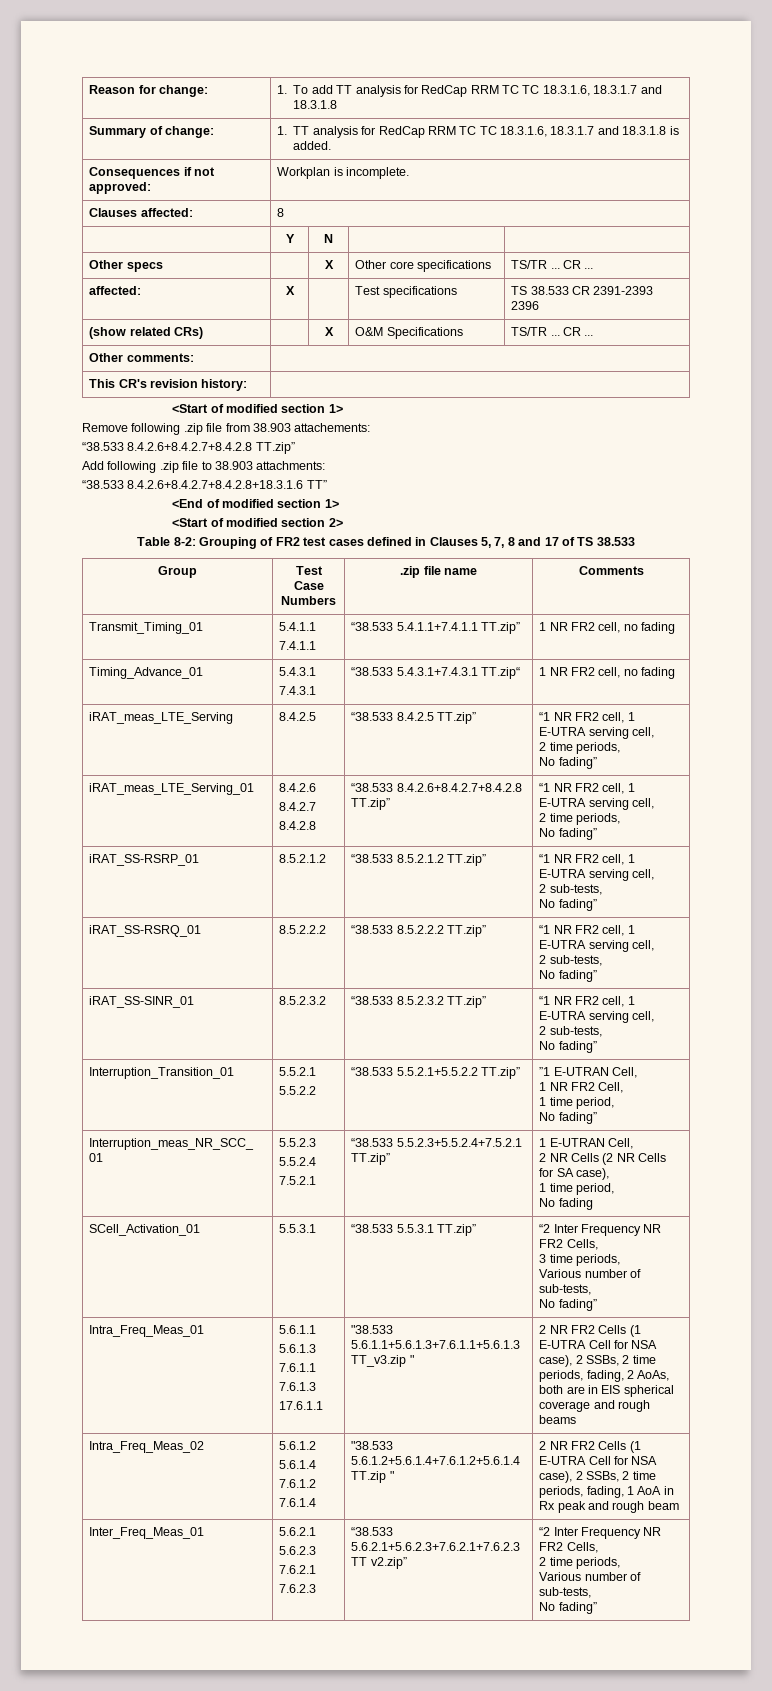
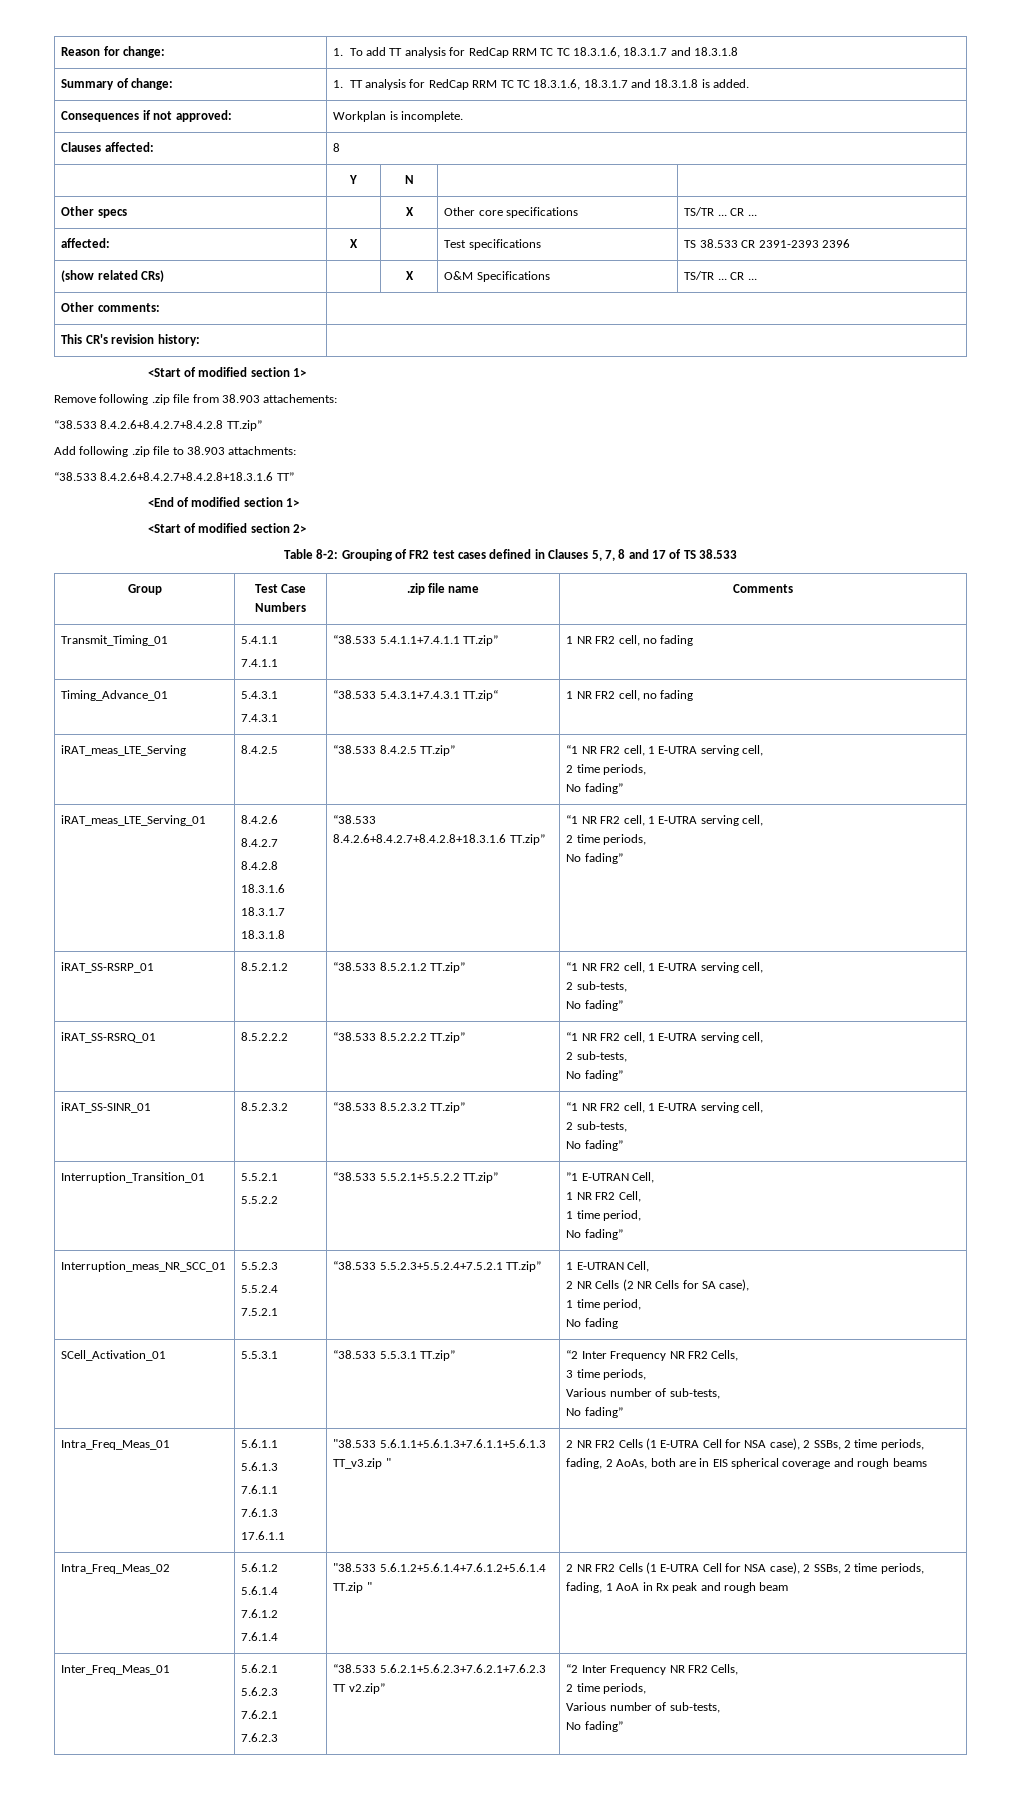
  iRAT_meas_LTE_Serving_01 | 8.4.2.6
  8.4.2.7
- 8.4.2.8 | “38.533 8.4.2.6+8.4.2.7+8.4.2.8 TT.zip” | “1 NR FR2 cell, 1 E-UTRA serving cell,
+ 8.4.2.8
+ 18.3.1.6
+ 18.3.1.7
+ 18.3.1.8 | “38.533 8.4.2.6+8.4.2.7+8.4.2.8+18.3.1.6 TT.zip” | “1 NR FR2 cell, 1 E-UTRA serving cell,

